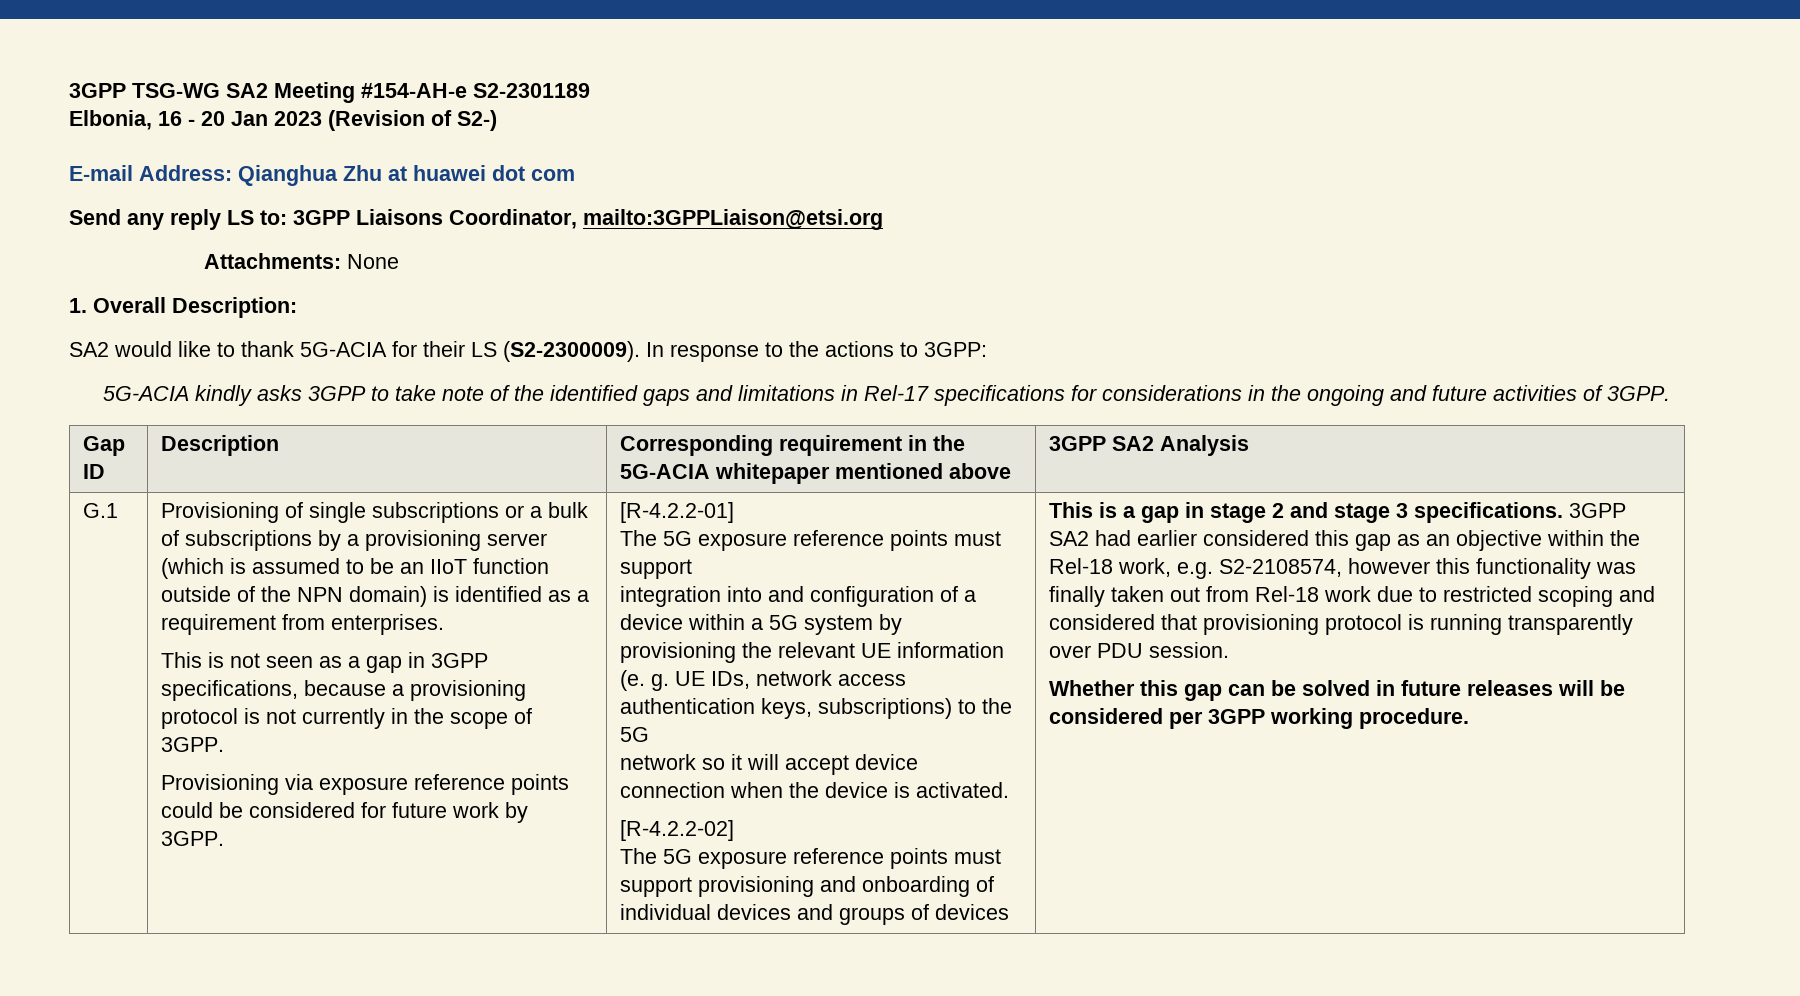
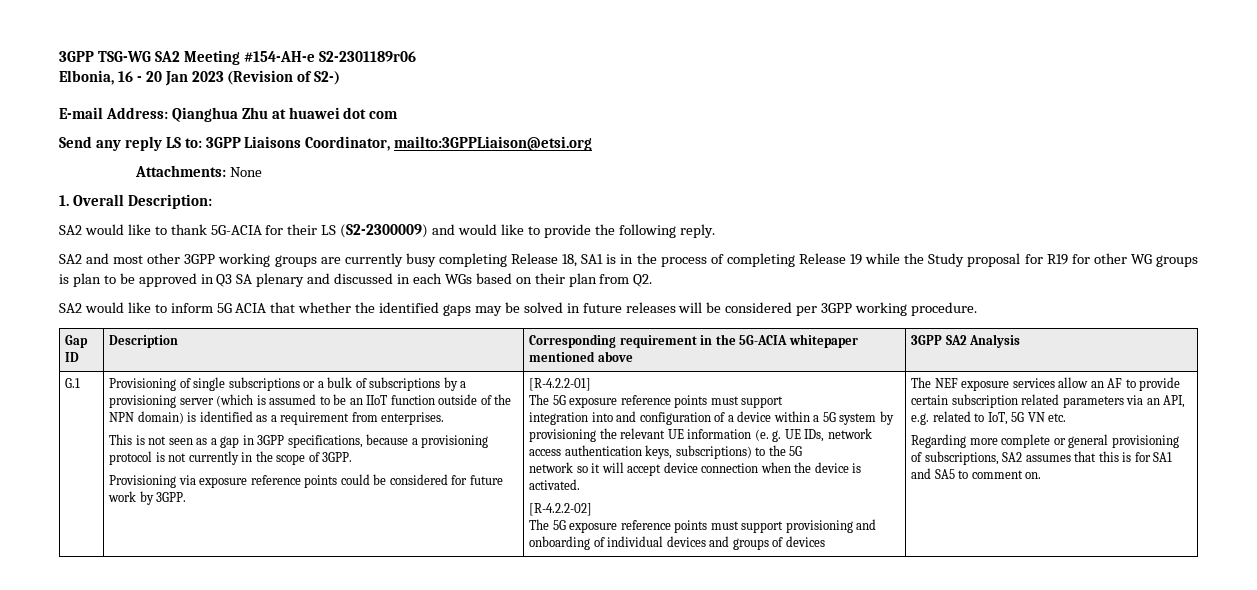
- 3GPP TSG-WG SA2 Meeting #154-AH-e S2-2301189
+ 3GPP TSG-WG SA2 Meeting #154-AH-e S2-2301189r06
- SA2 would like to thank 5G-ACIA for their LS (S2-2300009). In response to the actions to 3GPP:
- 5G-ACIA kindly asks 3GPP to take note of the identified gaps and limitations in Rel-17 specifications for considerations in the ongoing and future activities of 3GPP.
+ SA2 would like to thank 5G-ACIA for their LS (S2-2300009) and would like to provide the following reply.
+ SA2 and most other 3GPP working groups are currently busy completing Release 18, SA1 is in the process of completing Release 19 while the Study proposal for R19 for other WG groups is plan to be approved in Q3 SA plenary and discussed in each WGs based on their plan from Q2.
+ SA2 would like to inform 5G ACIA that whether the identified gaps may be solved in future releases will be considered per 3GPP working procedure.
- This is a gap in stage 2 and stage 3 specifications. 3GPP SA2 had earlier considered this gap as an objective within the Rel-18 work, e.g. S2-2108574, however this functionality was finally taken out from Rel-18 work due to restricted scoping and considered that provisioning protocol is running transparently over PDU session.
- Whether this gap can be solved in future releases will be considered per 3GPP working procedure.
+ The NEF exposure services allow an AF to provide certain subscription related parameters via an API, e.g. related to IoT, 5G VN etc.
+ Regarding more complete or general provisioning of subscriptions, SA2 assumes that this is for SA1 and SA5 to comment on.

